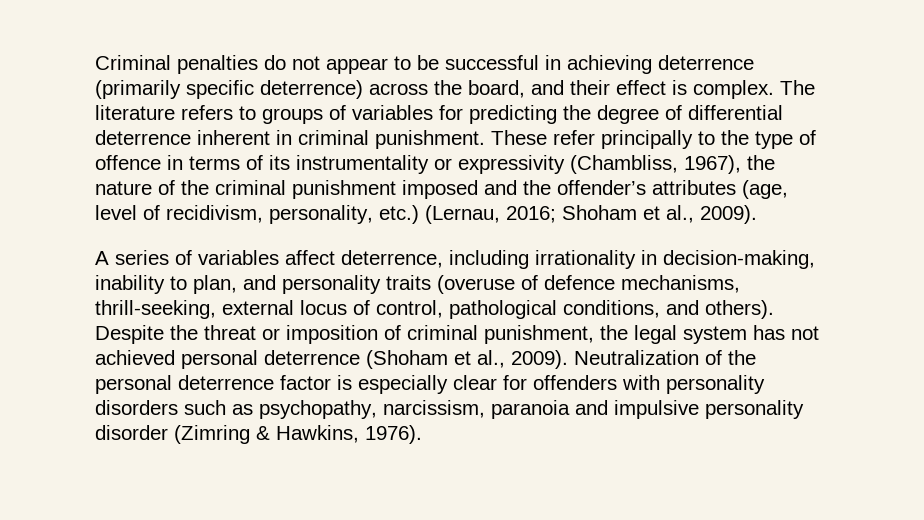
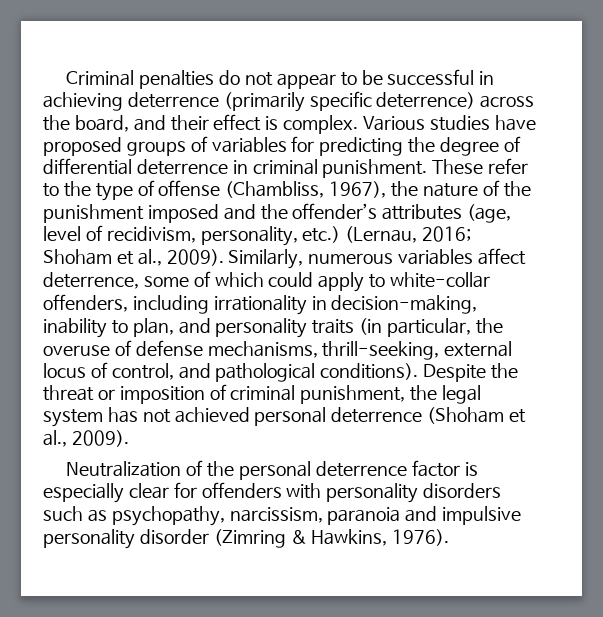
- The literature refers to groups of variables for predicting the degree of differential deterrence inherent in criminal punishment.
+ Various studies have proposed groups of variables for predicting the degree of differential deterrence in criminal punishment.
- These refer principally to the type of offence in terms of its instrumentality or expressivity (Chambliss, 1967), the nature of the criminal punishment imposed and the offender’s attributes (age, level of recidivism, personality, etc.) (Lernau, 2016; Shoham et al., 2009).
- A series of variables affect deterrence, including irrationality in decision-making, inability to plan, and personality traits (overuse of defence mechanisms, thrill-seeking, external locus of control, pathological conditions, and others).
+ These refer to the type of offense (Chambliss, 1967), the nature of the punishment imposed and the offender’s attributes (age, level of recidivism, personality, etc.) (Lernau, 2016; Shoham et al., 2009). Similarly, numerous variables affect deterrence, some of which could apply to white-collar offenders, including irrationality in decision-making, inability to plan, and personality traits (in particular, the overuse of defense mechanisms, thrill-seeking, external locus of control, and pathological conditions).
- Despite the threat or imposition of criminal punishment, the legal system has not achieved personal deterrence (Shoham et al., 2009). Neutralization of the personal deterrence factor is especially clear for offenders with personality disorders such as psychopathy, narcissism, paranoia and impulsive personality disorder (Zimring & Hawkins, 1976).
+ Despite the threat or imposition of criminal punishment, the legal system has not achieved personal deterrence (Shoham et al., 2009).
+ Neutralization of the personal deterrence factor is especially clear for offenders with personality disorders such as psychopathy, narcissism, paranoia and impulsive personality disorder (Zimring & Hawkins, 1976).

